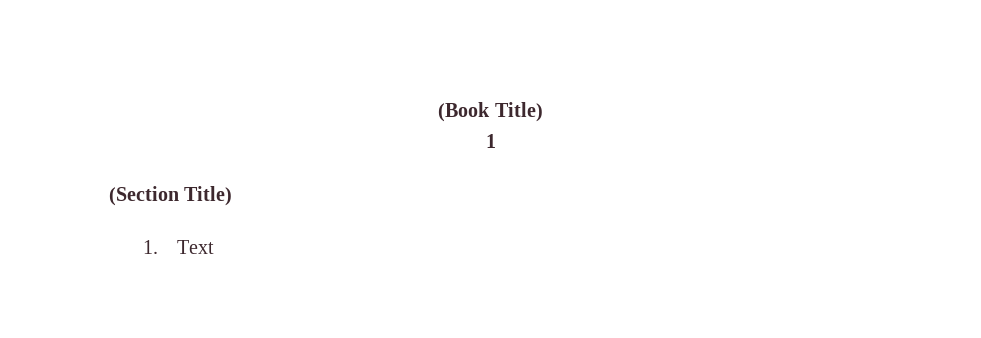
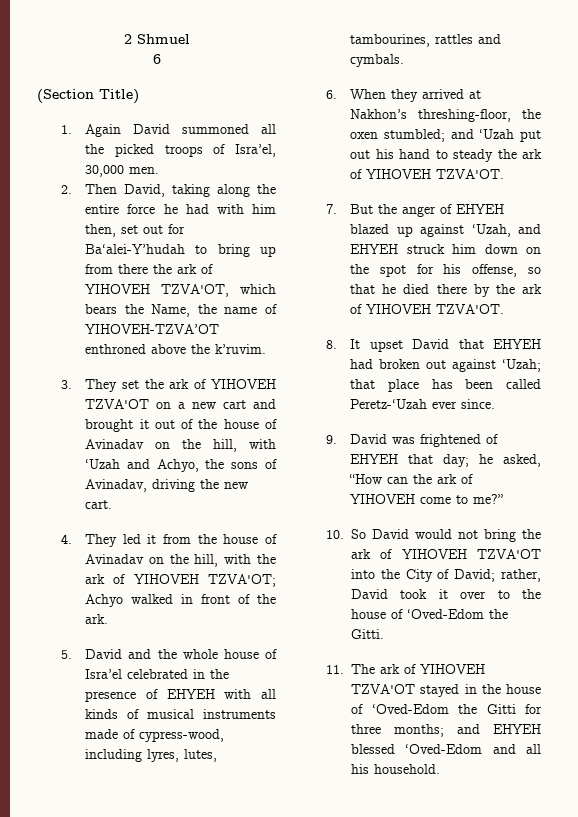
- (Book Title)
- 1
+ 2 Shmuel
+ 6
- 1. Text
+ 1. Again David summoned all the picked troops of Isra’el, 30,000 men.
+ 2. Then David, taking along the entire force he had with him then, set out for Ba‘alei-Y’hudah to bring up from there the ark of YIHOVEH TZVA'OT, which bears the Name, the name of YIHOVEH-TZVA’OT enthroned above the k’ruvim.
+ 3. They set the ark of YIHOVEH TZVA'OT on a new cart and brought it out of the house of Avinadav on the hill, with ‘Uzah and Achyo, the sons of Avinadav, driving the new cart.
+ 4. They led it from the house of Avinadav on the hill, with the ark of YIHOVEH TZVA'OT; Achyo walked in front of the ark.
+ 5. David and the whole house of Isra’el celebrated in the presence of EHYEH with all kinds of musical instruments made of cypress-wood, including lyres, lutes, tambourines, rattles and cymbals.
+ 6. When they arrived at Nakhon’s threshing-floor, the oxen stumbled; and ‘Uzah put out his hand to steady the ark of YIHOVEH TZVA'OT.
+ 7. But the anger of EHYEH blazed up against ‘Uzah, and EHYEH struck him down on the spot for his offense, so that he died there by the ark of YIHOVEH TZVA'OT.
+ 8. It upset David that EHYEH had broken out against ‘Uzah; that place has been called Peretz-‘Uzah ever since.
+ 9. David was frightened of EHYEH that day; he asked, “How can the ark of YIHOVEH come to me?”
+ 10. So David would not bring the ark of YIHOVEH TZVA'OT into the City of David; rather, David took it over to the house of ‘Oved-Edom the Gitti.
+ 11. The ark of YIHOVEH TZVA'OT stayed in the house of ‘Oved-Edom the Gitti for three months; and EHYEH blessed ‘Oved-Edom and all his household.

